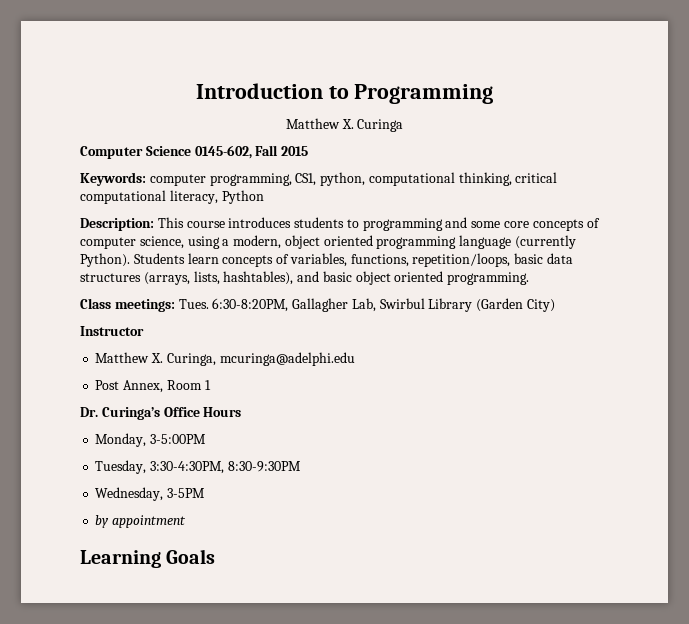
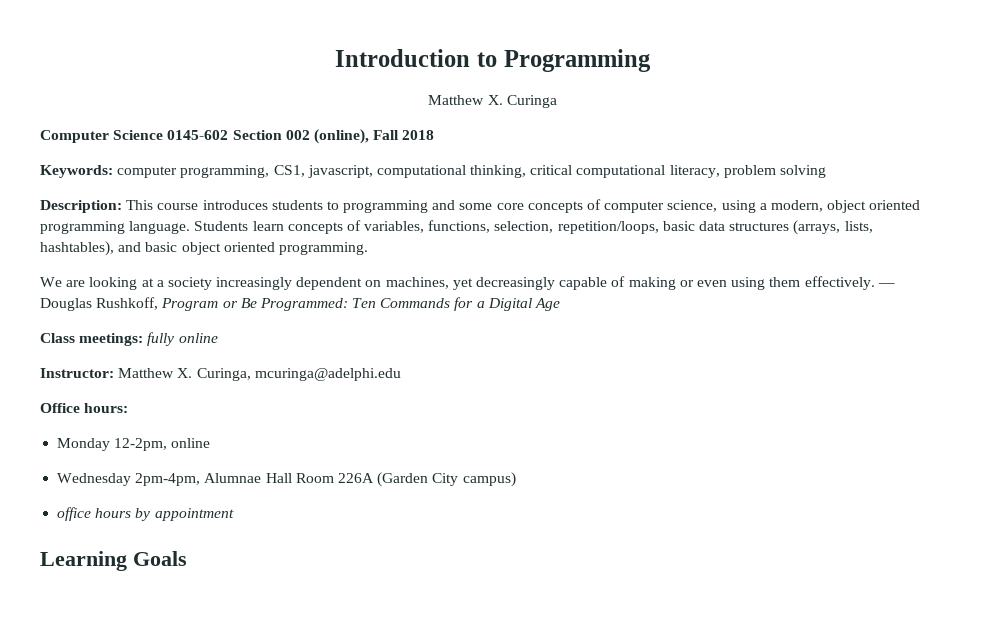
- Computer Science 0145-602, Fall 2015
+ Computer Science 0145-602 Section 002 (online), Fall 2018
- Keywords: computer programming, CS1, python, computational thinking, critical computational literacy, Python
+ Keywords: computer programming, CS1, javascript, computational thinking, critical computational literacy, problem solving
- Description: This course introduces students to programming and some core concepts of computer science, using a modern, object oriented programming language (currently Python).
+ Description: This course introduces students to programming and some core concepts of computer science, using a modern, object oriented programming language.
- Students learn concepts of variables, functions, repetition/loops, basic data structures (arrays, lists, hashtables), and basic object oriented programming.
+ Students learn concepts of variables, functions, selection, repetition/loops, basic data structures (arrays, lists, hashtables), and basic object oriented programming.
- Class meetings: Tues. 6:30-8:20PM, Gallagher Lab, Swirbul Library (Garden City)
- Instructor
- Matthew X. Curinga, mcuringa@adelphi.edu
- Post Annex, Room 1
- Dr. Curinga’s Office Hours
- Monday, 3-5:00PM
- Tuesday, 3:30-4:30PM, 8:30-9:30PM
- Wednesday, 3-5PM
- by appointment
+ We are looking at a society increasingly dependent on machines, yet decreasingly capable of making or even using them effectively. ― Douglas Rushkoff, Program or Be Programmed: Ten Commands for a Digital Age
+ Class meetings: fully online
+ Instructor: Matthew X. Curinga, mcuringa@adelphi.edu
+ Office hours:
+ Monday 12-2pm, online
+ Wednesday 2pm-4pm, Alumnae Hall Room 226A (Garden City campus)
+ office hours by appointment

